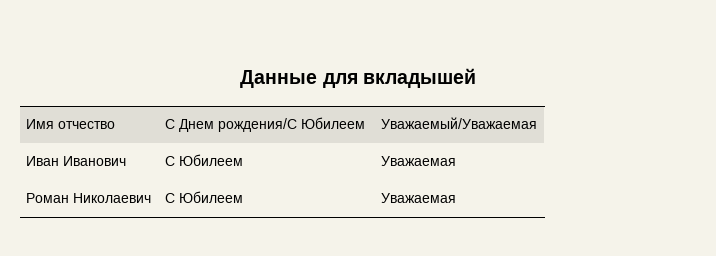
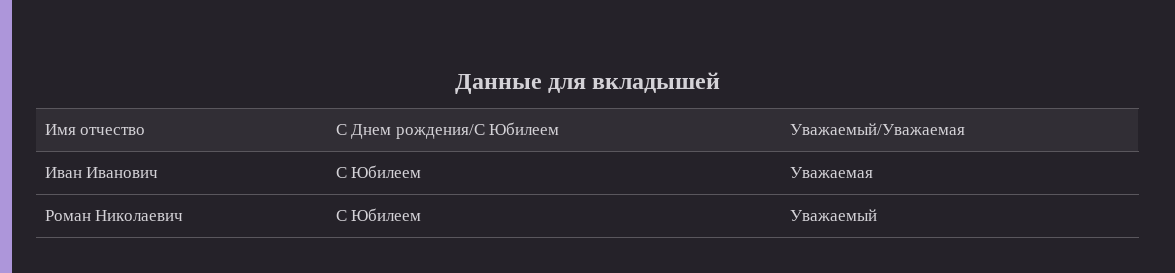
- Роман Николаевич | С Юбилеем | Уважаемая
+ Роман Николаевич | С Юбилеем | Уважаемый

